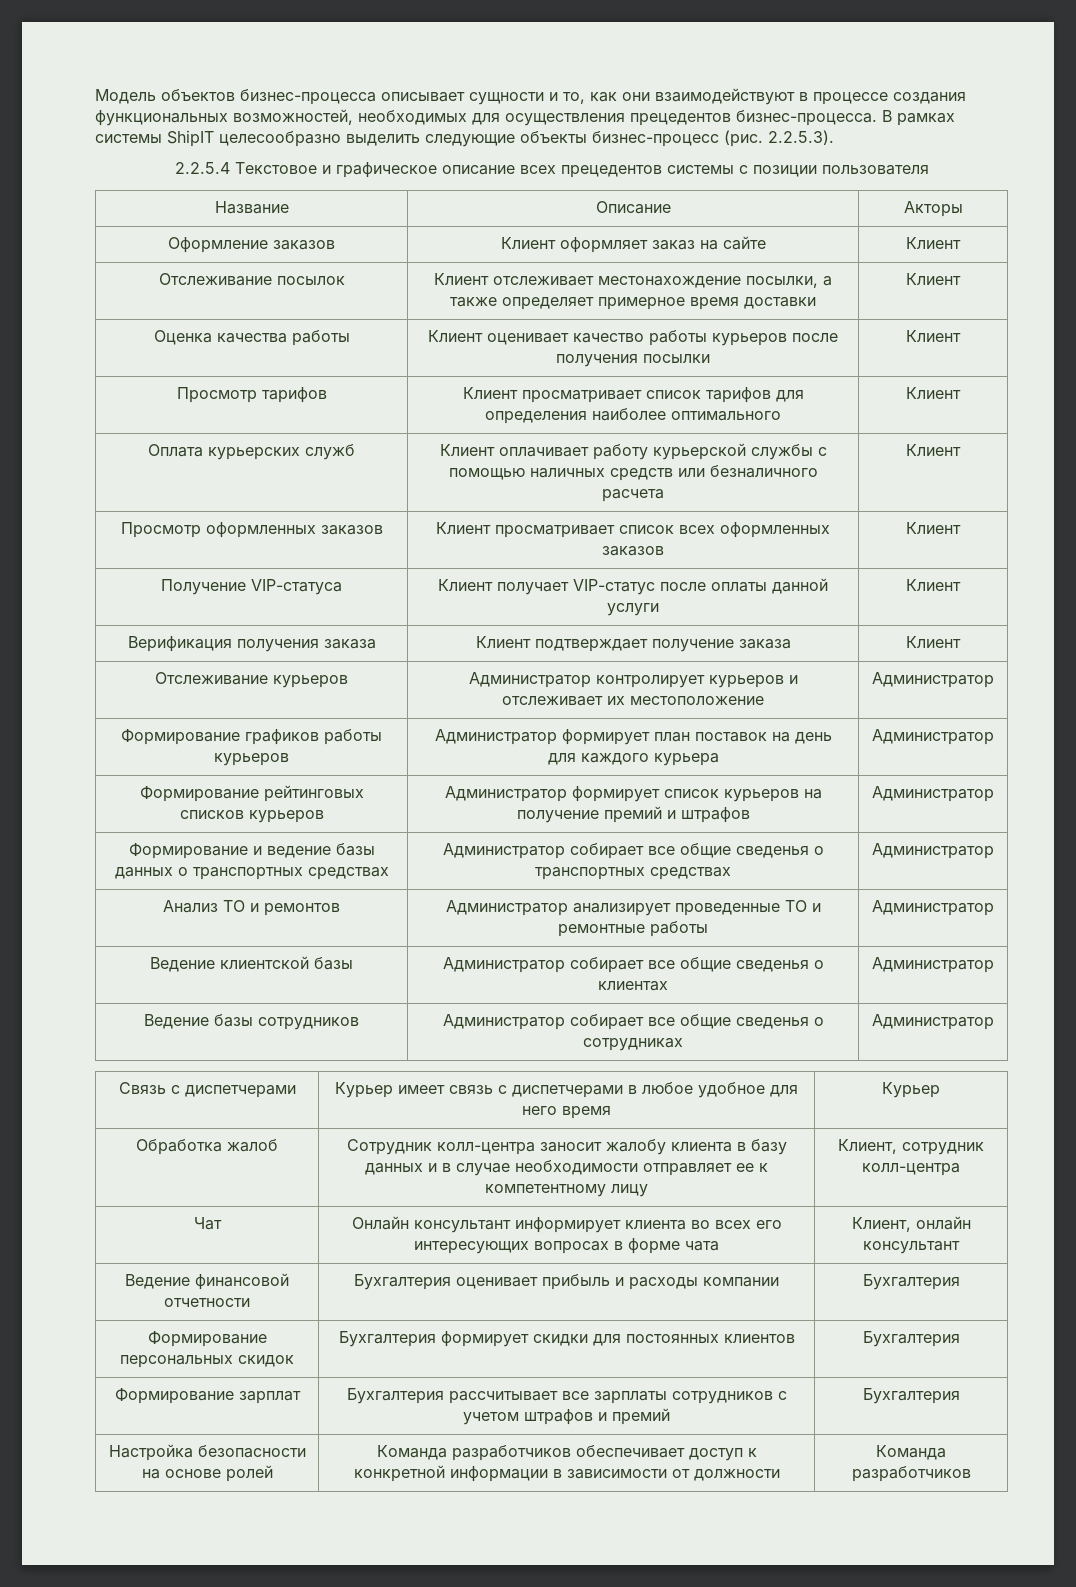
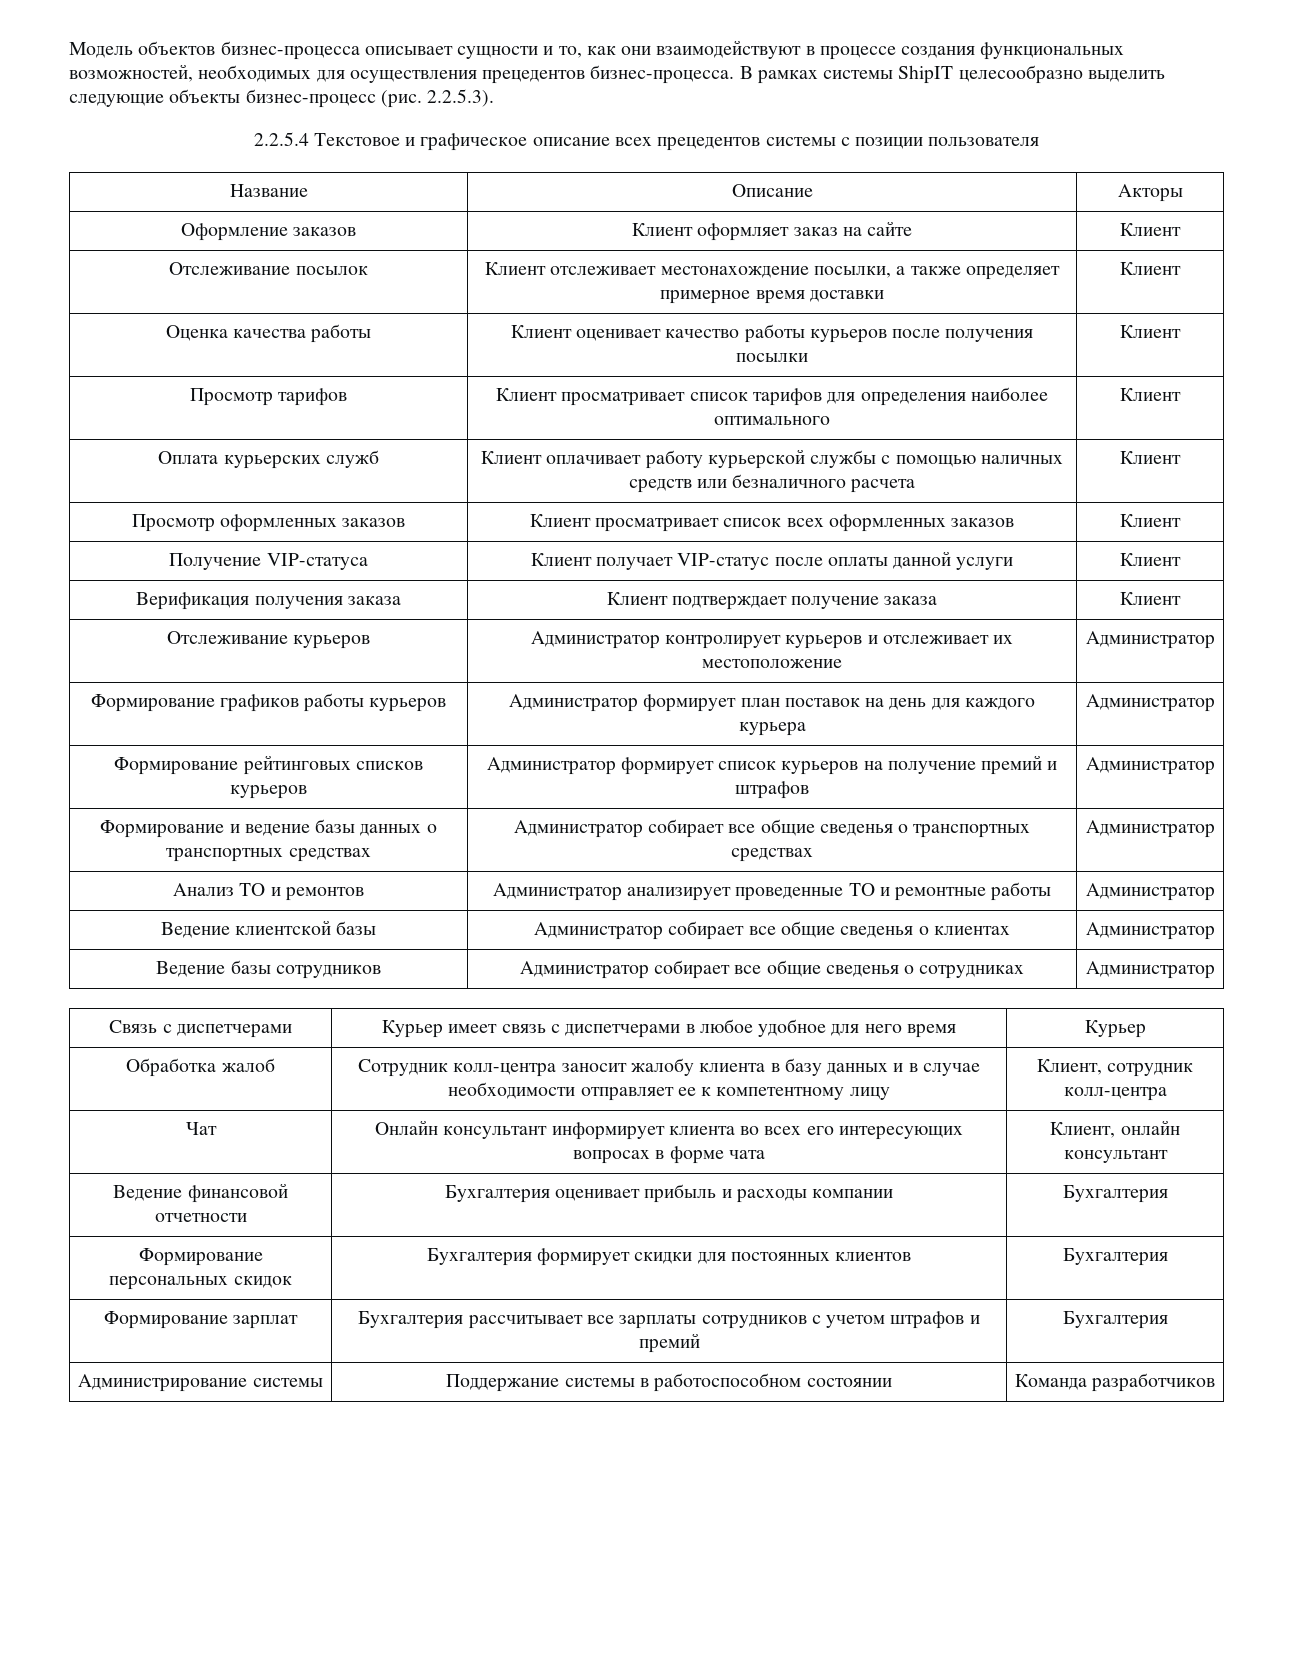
- Настройка безопасности на основе ролей | Команда разработчиков обеспечивает доступ к конкретной информации в зависимости от должности | Команда разработчиков
+ Администрирование системы | Поддержание системы в работоспособном состоянии | Команда разработчиков

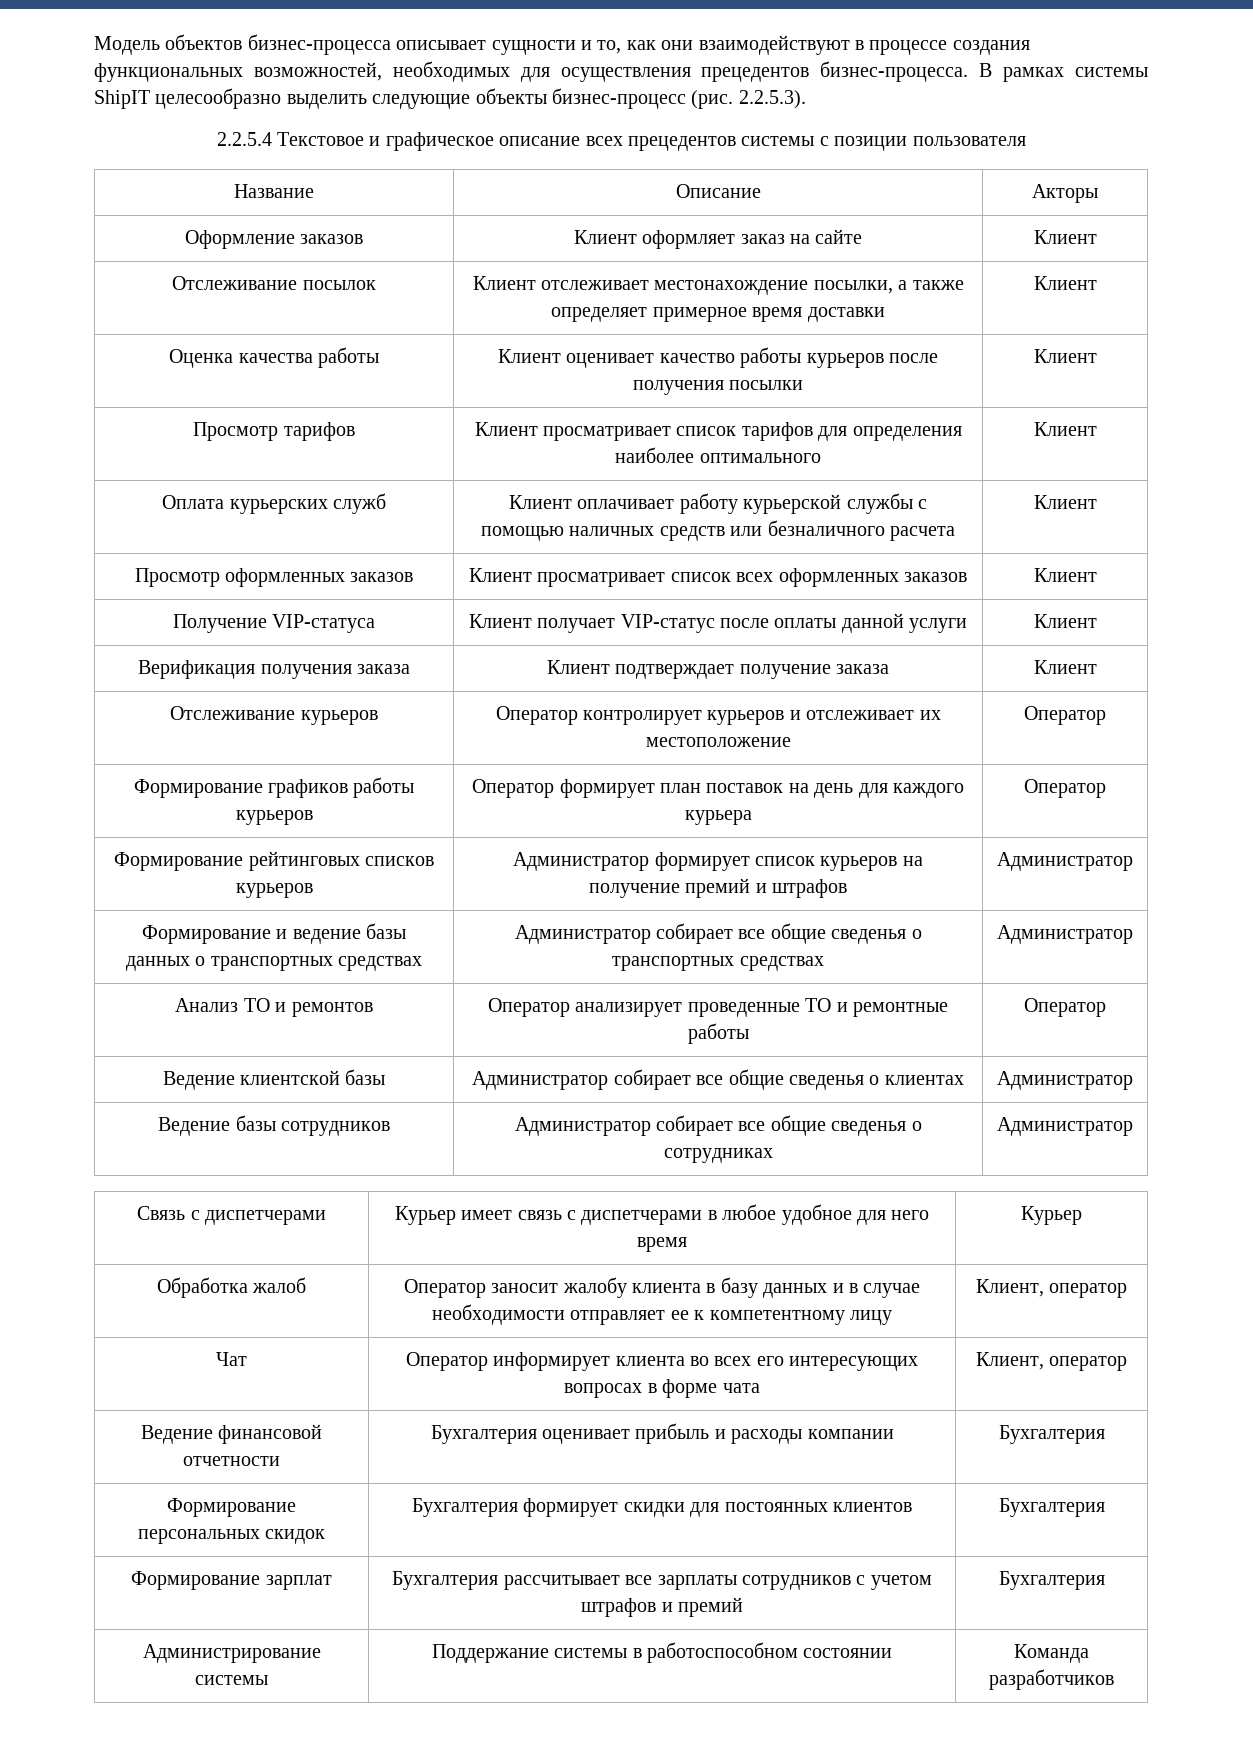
- Отслеживание курьеров | Администратор контролирует курьеров и отслеживает их местоположение | Администратор
+ Отслеживание курьеров | Оператор контролирует курьеров и отслеживает их местоположение | Оператор
- Формирование графиков работы курьеров | Администратор формирует план поставок на день для каждого курьера | Администратор
+ Формирование графиков работы курьеров | Оператор формирует план поставок на день для каждого курьера | Оператор
- Анализ ТО и ремонтов | Администратор анализирует проведенные ТО и ремонтные работы | Администратор
+ Анализ ТО и ремонтов | Оператор анализирует проведенные ТО и ремонтные работы | Оператор
- Обработка жалоб | Сотрудник колл-центра заносит жалобу клиента в базу данных и в случае необходимости отправляет ее к компетентному лицу | Клиент, сотрудник колл-центра
+ Обработка жалоб | Оператор заносит жалобу клиента в базу данных и в случае необходимости отправляет ее к компетентному лицу | Клиент, оператор
- Чат | Онлайн консультант информирует клиента во всех его интересующих вопросах в форме чата | Клиент, онлайн консультант
+ Чат | Оператор информирует клиента во всех его интересующих вопросах в форме чата | Клиент, оператор

